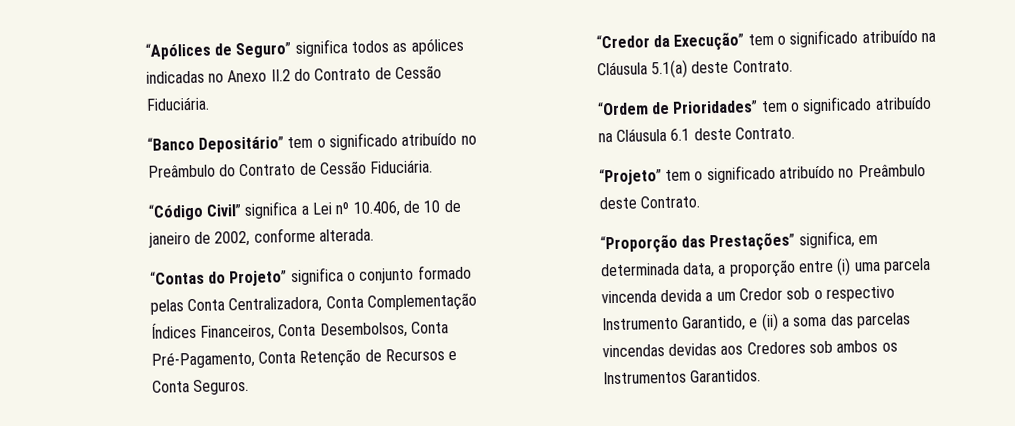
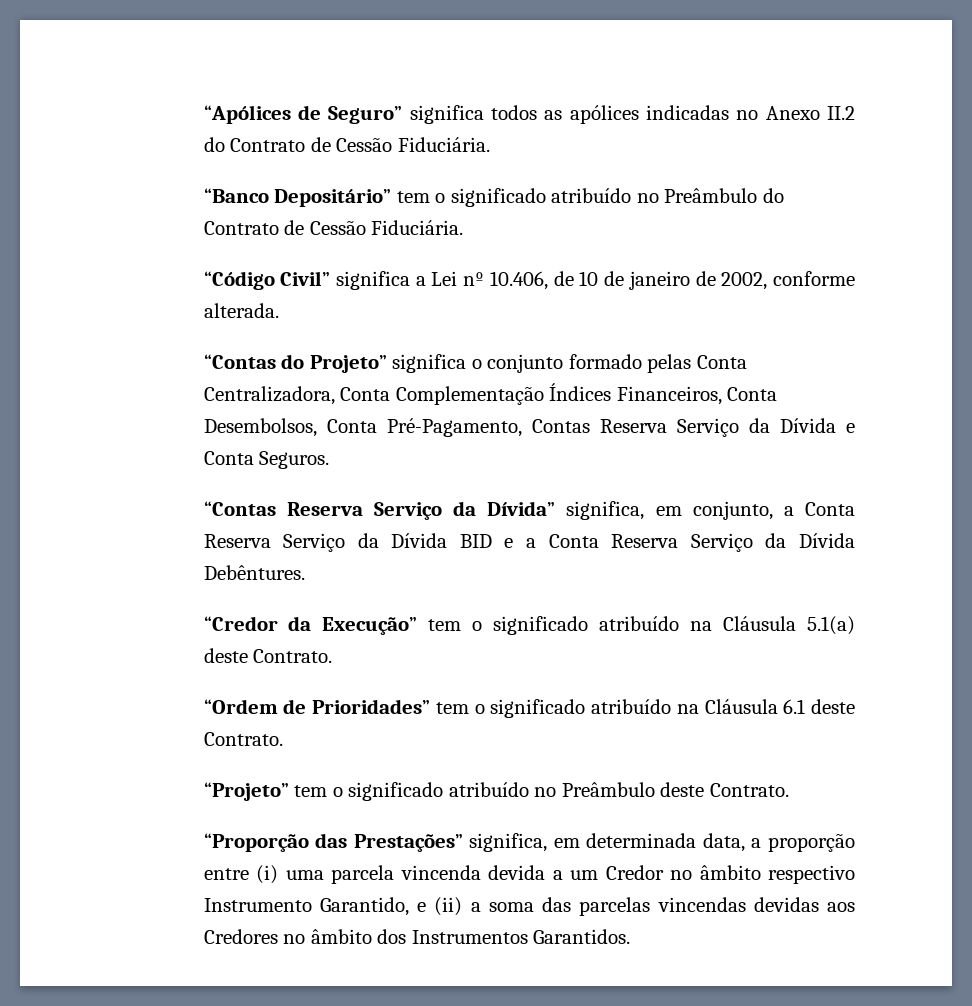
- “Contas do Projeto” significa o conjunto formado pelas Conta Centralizadora, Conta Complementação Índices Financeiros, Conta Desembolsos, Conta Pré-Pagamento, Conta Retenção de Recursos e Conta Seguros.
+ “Contas do Projeto” significa o conjunto formado pelas Conta Centralizadora, Conta Complementação Índices Financeiros, Conta Desembolsos, Conta Pré-Pagamento, Contas Reserva Serviço da Dívida e Conta Seguros.
+ “Contas Reserva Serviço da Dívida” significa, em conjunto, a Conta Reserva Serviço da Dívida BID e a Conta Reserva Serviço da Dívida Debêntures.
- “Proporção das Prestações” significa, em determinada data, a proporção entre (i) uma parcela vincenda devida a um Credor sob o respectivo Instrumento Garantido, e (ii) a soma das parcelas vincendas devidas aos Credores sob ambos os Instrumentos Garantidos.
+ “Proporção das Prestações” significa, em determinada data, a proporção entre (i) uma parcela vincenda devida a um Credor no âmbito respectivo Instrumento Garantido, e (ii) a soma das parcelas vincendas devidas aos Credores no âmbito dos Instrumentos Garantidos.

